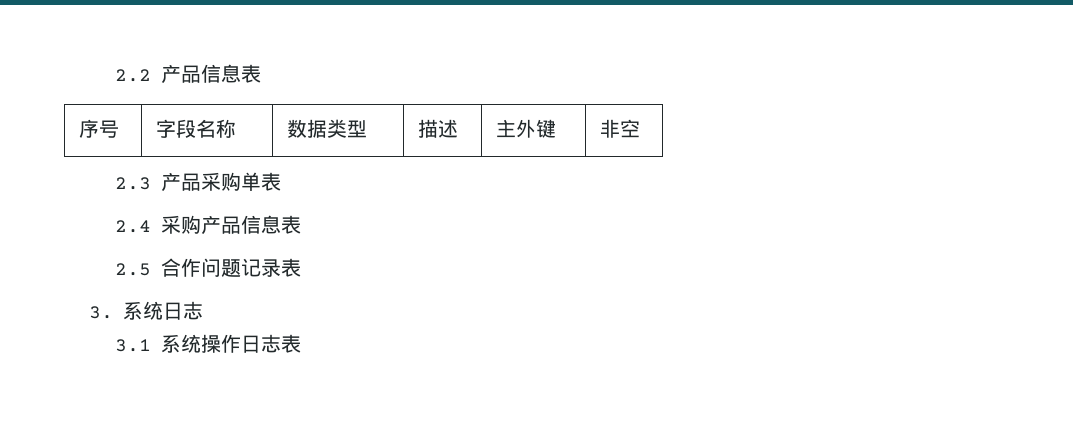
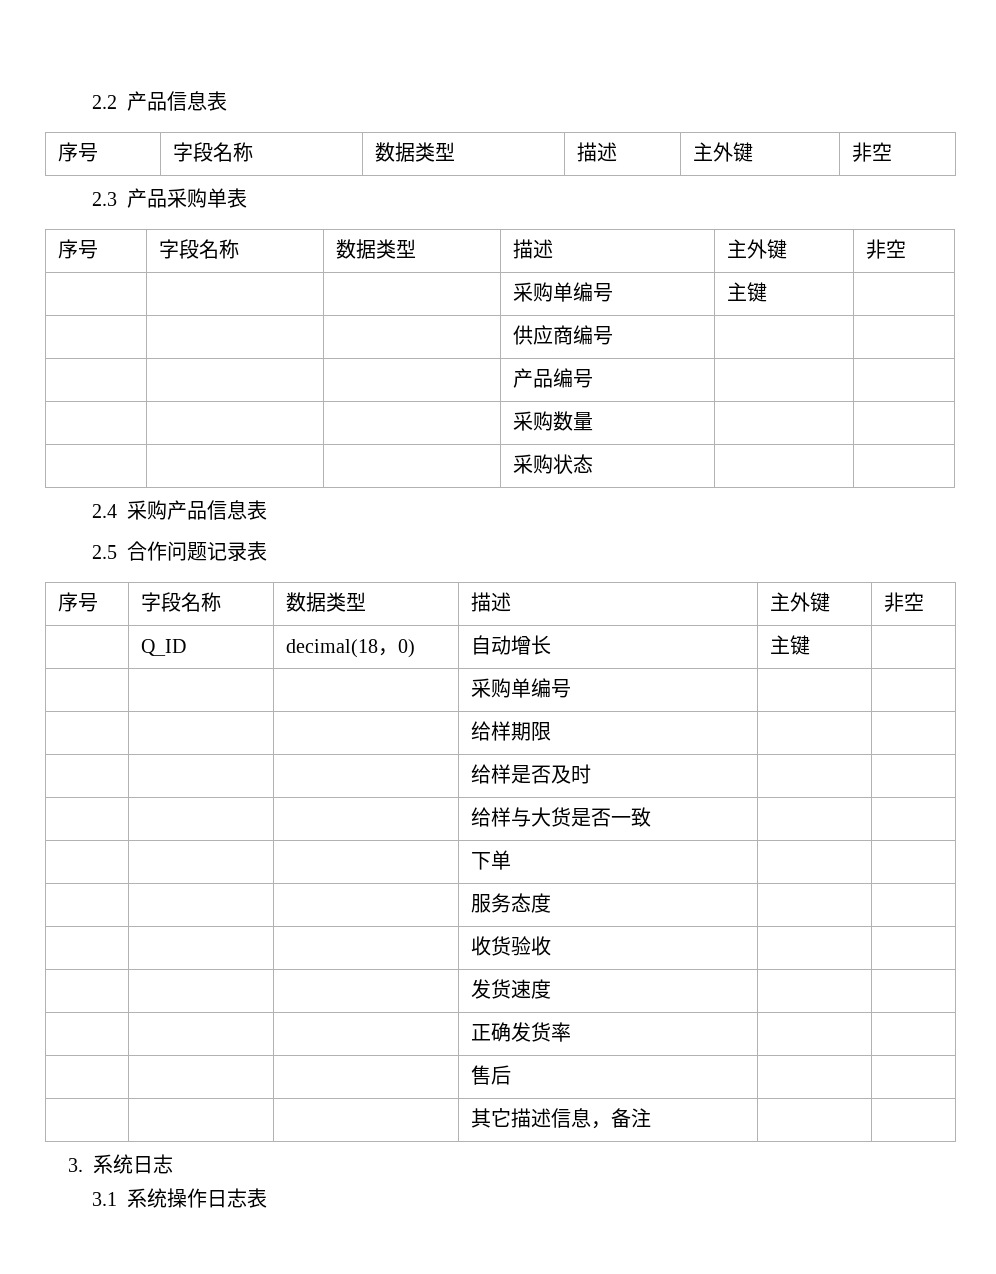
  2.3产品采购单表
+ 序号 | 字段名称 | 数据类型 | 描述 | 主外键 | 非空
+ | | | 采购单编号 | 主键 |
+ | | | 供应商编号 | |
+ | | | 产品编号 | |
+ | | | 采购数量 | |
+ | | | 采购状态 | |
  2.5合作问题记录表
+ 序号 | 字段名称 | 数据类型 | 描述 | 主外键 | 非空
+ | Q_ID | decimal(18，0) | 自动增长 | 主键 |
+ | | | 采购单编号 | |
+ | | | 给样期限 | |
+ | | | 给样是否及时 | |
+ | | | 给样与大货是否一致 | |
+ | | | 下单 | |
+ | | | 服务态度 | |
+ | | | 收货验收 | |
+ | | | 发货速度 | |
+ | | | 正确发货率 | |
+ | | | 售后 | |
+ | | | 其它描述信息，备注 | |

